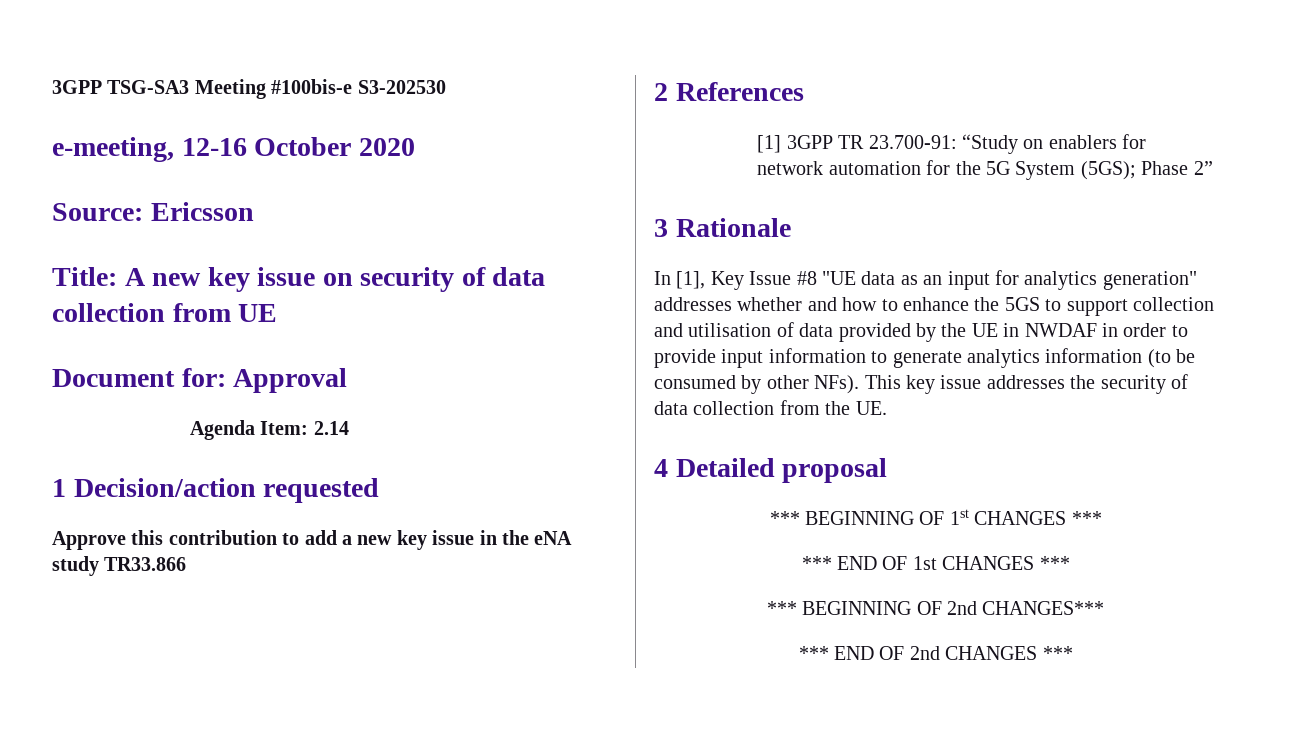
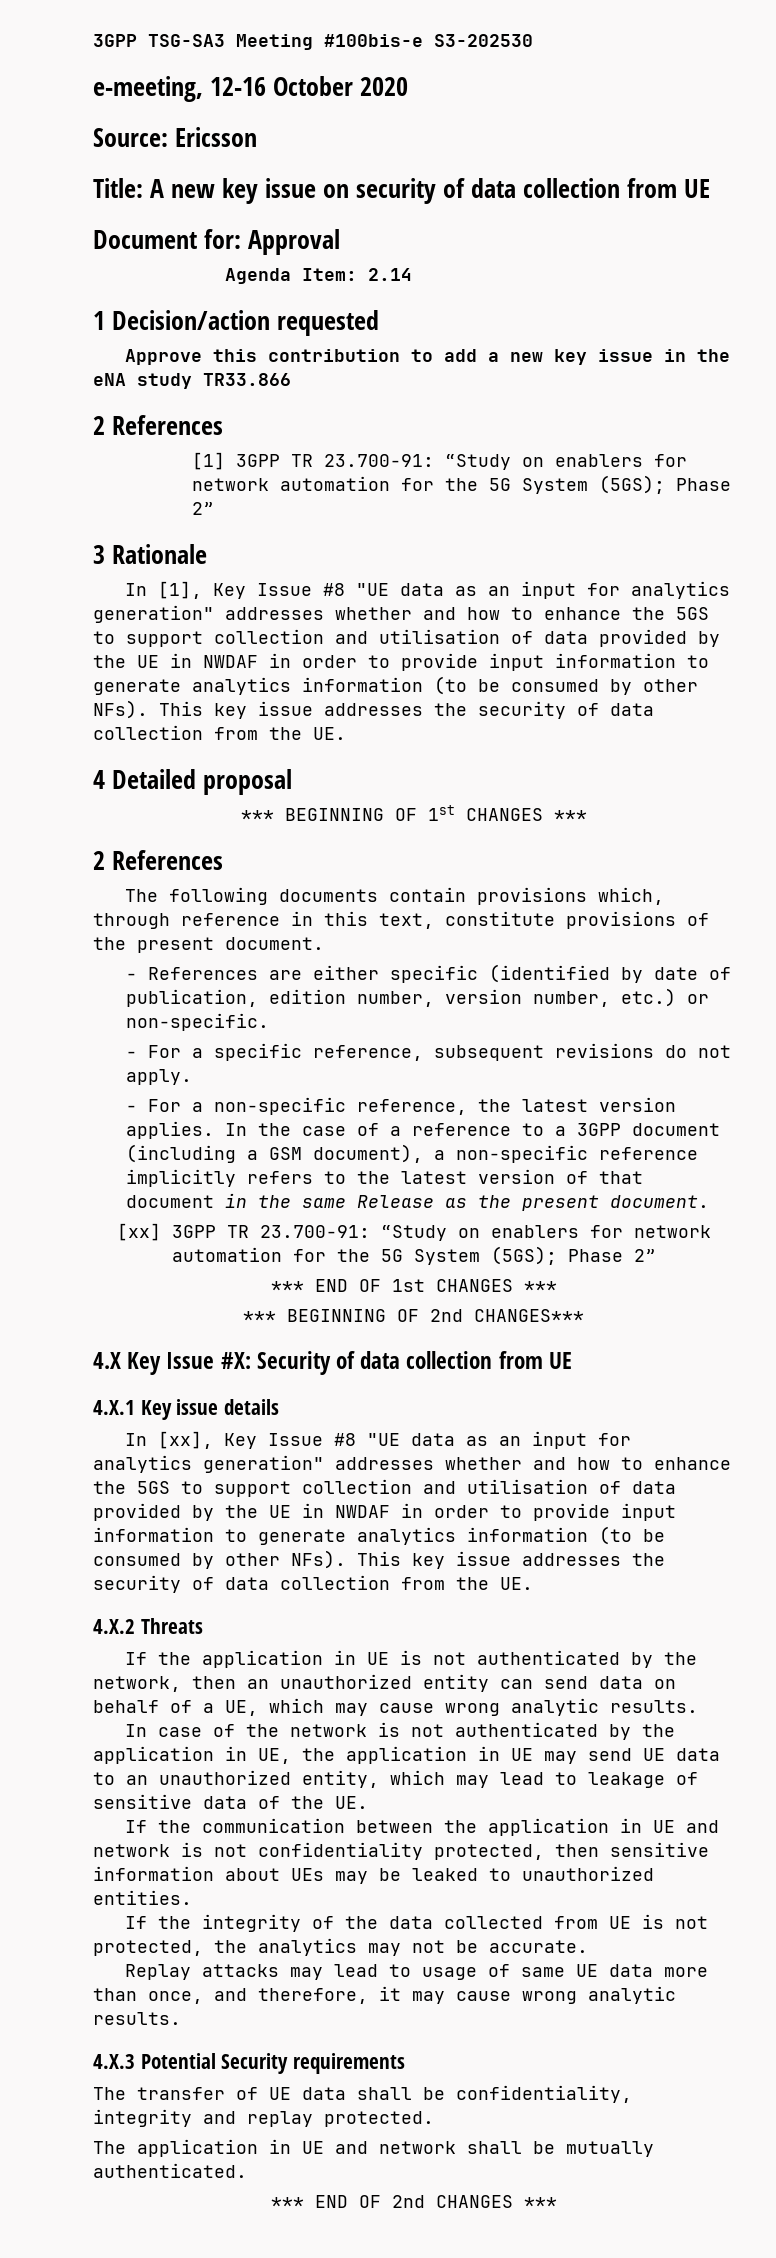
  *** BEGINNING OF 1st CHANGES ***
+ 2 References
+ The following documents contain provisions which, through reference in this text, constitute provisions of the present document.
+ - References are either specific (identified by date of publication, edition number, version number, etc.) or non-specific.
+ - For a specific reference, subsequent revisions do not apply.
+ - For a non-specific reference, the latest version applies. In the case of a reference to a 3GPP document (including a GSM document), a non-specific reference implicitly refers to the latest version of that document in the same Release as the present document.
+ [xx] 3GPP TR 23.700-91: “Study on enablers for network automation for the 5G System (5GS); Phase 2”
+ 4.X Key Issue #X: Security of data collection from UE
+ 4.X.1 Key issue details
+ In [xx], Key Issue #8 "UE data as an input for analytics generation" addresses whether and how to enhance the 5GS to support collection and utilisation of data provided by the UE in NWDAF in order to provide input information to generate analytics information (to be consumed by other NFs). This key issue addresses the security of data collection from the UE.
+ 4.X.2 Threats
+ If the application in UE is not authenticated by the network, then an unauthorized entity can send data on behalf of a UE, which may cause wrong analytic results.
+ In case of the network is not authenticated by the application in UE, the application in UE may send UE data to an unauthorized entity, which may lead to leakage of sensitive data of the UE.
+ If the communication between the application in UE and network is not confidentiality protected, then sensitive information about UEs may be leaked to unauthorized entities.
+ If the integrity of the data collected from UE is not protected, the analytics may not be accurate.
+ Replay attacks may lead to usage of same UE data more than once, and therefore, it may cause wrong analytic results.
+ 4.X.3 Potential Security requirements
+ The transfer of UE data shall be confidentiality, integrity and replay protected.
+ The application in UE and network shall be mutually authenticated.

